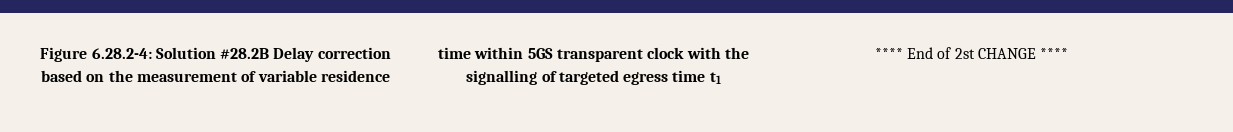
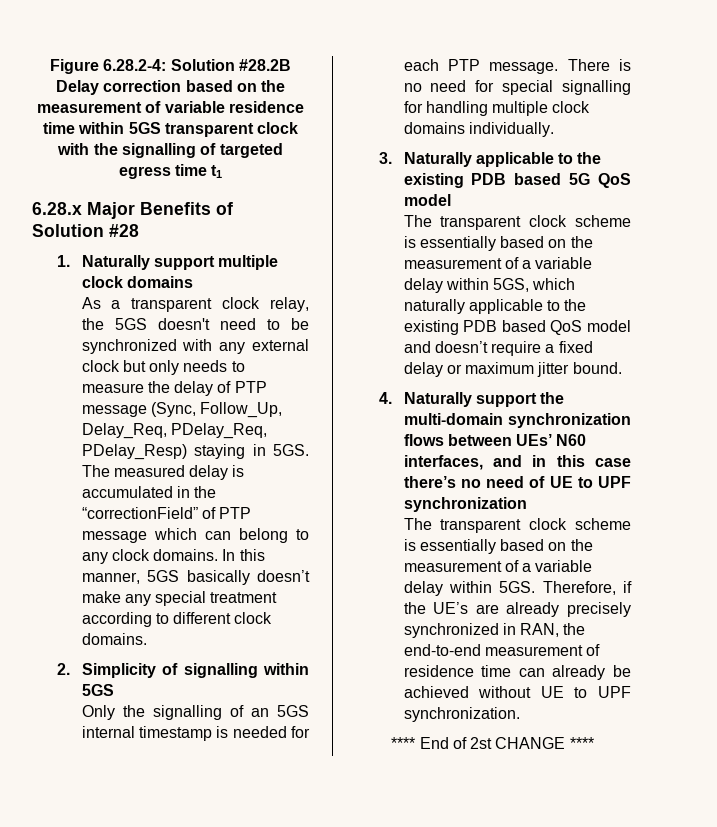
+ 6.28.x Major Benefits of Solution #28
+ 1. Naturally support multiple clock domains
+ As a transparent clock relay, the 5GS doesn't need to be synchronized with any external clock but only needs to measure the delay of PTP message (Sync, Follow_Up, Delay_Req, PDelay_Req, PDelay_Resp) staying in 5GS. The measured delay is accumulated in the “correctionField” of PTP message which can belong to any clock domains. In this manner, 5GS basically doesn’t make any special treatment according to different clock domains.
+ 2. Simplicity of signalling within 5GS
+ Only the signalling of an 5GS internal timestamp is needed for each PTP message. There is no need for special signalling for handling multiple clock domains individually.
+ 3. Naturally applicable to the existing PDB based 5G QoS model
+ The transparent clock scheme is essentially based on the measurement of a variable delay within 5GS, which naturally applicable to the existing PDB based QoS model and doesn’t require a fixed delay or maximum jitter bound.
+ 4. Naturally support the multi-domain synchronization flows between UEs’ N60 interfaces, and in this case there’s no need of UE to UPF synchronization
+ The transparent clock scheme is essentially based on the measurement of a variable delay within 5GS. Therefore, if the UE’s are already precisely synchronized in RAN, the end-to-end measurement of residence time can already be achieved without UE to UPF synchronization.

